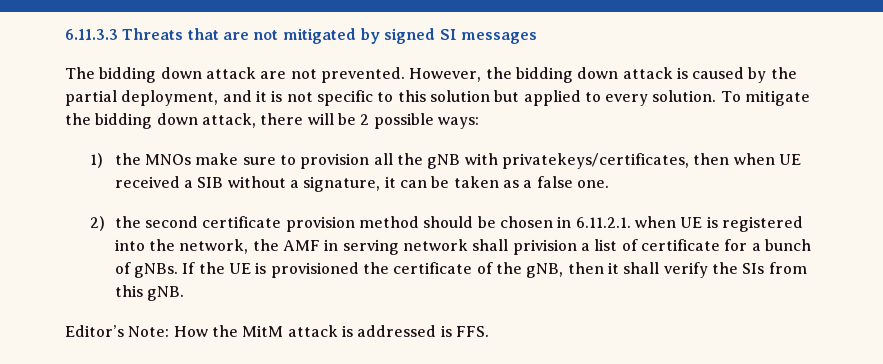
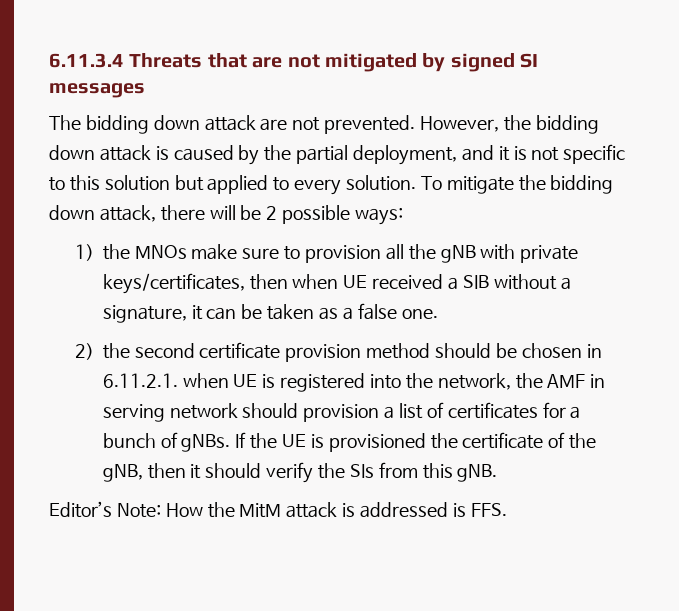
- 6.11.3.3 Threats that are not mitigated by signed SI messages
+ 6.11.3.4 Threats that are not mitigated by signed SI messages
- 1) the MNOs make sure to provision all the gNB with privatekeys/certificates, then when UE received a SIB without a signature, it can be taken as a false one.
+ 1) the MNOs make sure to provision all the gNB with private keys/certificates, then when UE received a SIB without a signature, it can be taken as a false one.
- 2) the second certificate provision method should be chosen in 6.11.2.1. when UE is registered into the network, the AMF in serving network shall privision a list of certificate for a bunch of gNBs.
+ 2) the second certificate provision method should be chosen in 6.11.2.1. when UE is registered into the network, the AMF in serving network should provision a list of certificates for a bunch of gNBs.
- If the UE is provisioned the certificate of the gNB, then it shall verify the SIs from this gNB.
+ If the UE is provisioned the certificate of the gNB, then it should verify the SIs from this gNB.

